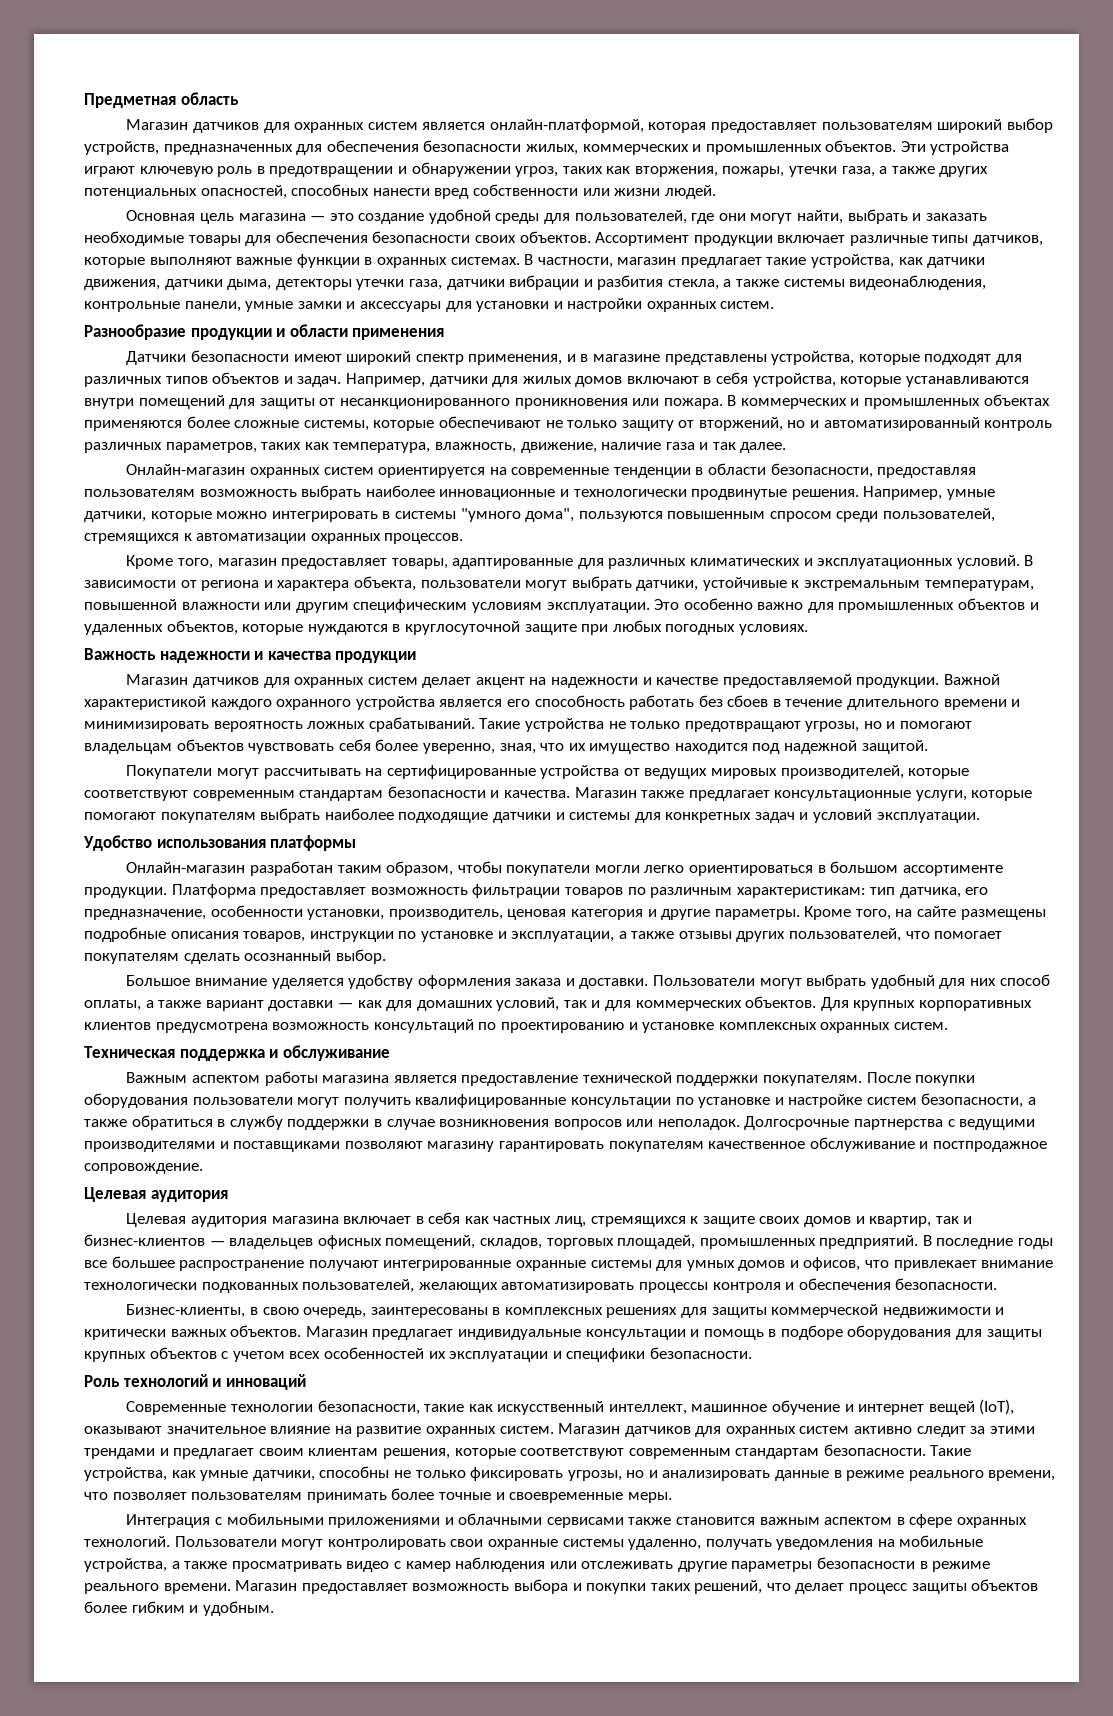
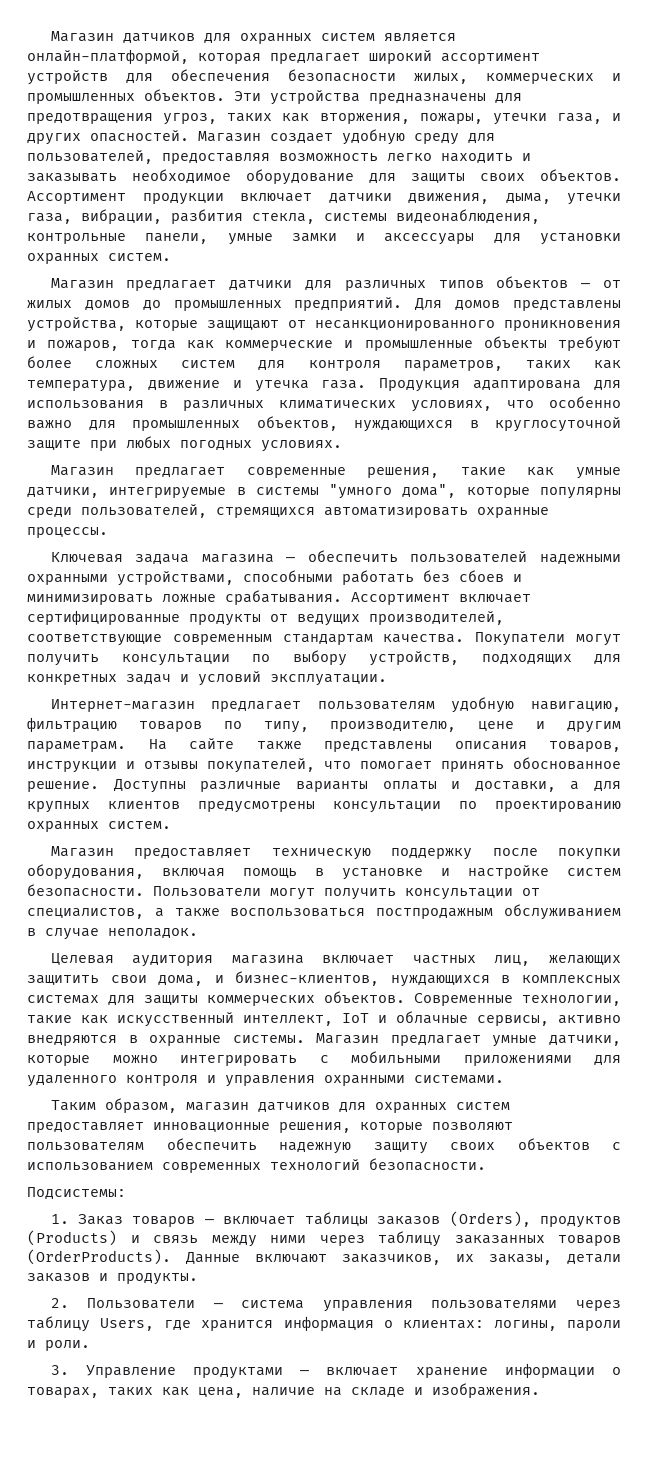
- Предметная область
- Магазин датчиков для охранных систем является онлайн-платформой, которая предоставляет пользователям широкий выбор устройств, предназначенных для обеспечения безопасности жилых, коммерческих и промышленных объектов.
+ Магазин датчиков для охранных систем является онлайн-платформой, которая предлагает широкий ассортимент устройств для обеспечения безопасности жилых, коммерческих и промышленных объектов.
- Эти устройства играют ключевую роль в предотвращении и обнаружении угроз, таких как вторжения, пожары, утечки газа, а также других потенциальных опасностей, способных нанести вред собственности или жизни людей.
- Основная цель магазина — это создание удобной среды для пользователей, где они могут найти, выбрать и заказать необходимые товары для обеспечения безопасности своих объектов.
+ Эти устройства предназначены для предотвращения угроз, таких как вторжения, пожары, утечки газа, и других опасностей. Магазин создает удобную среду для пользователей, предоставляя возможность легко находить и заказывать необходимое оборудование для защиты своих объектов.
- Ассортимент продукции включает различные типы датчиков, которые выполняют важные функции в охранных системах. В частности, магазин предлагает такие устройства, как датчики движения, датчики дыма, детекторы утечки газа, датчики вибрации и разбития стекла, а также системы видеонаблюдения, контрольные панели, умные замки и аксессуары для установки и настройки охранных систем.
- Разнообразие продукции и области применения
- Датчики безопасности имеют широкий спектр применения, и в магазине представлены устройства, которые подходят для различных типов объектов и задач. Например, датчики для жилых домов включают в себя устройства, которые устанавливаются внутри помещений для защиты от несанкционированного проникновения или пожара. В коммерческих и промышленных объектах применяются более сложные системы, которые обеспечивают не только защиту от вторжений, но и автоматизированный контроль различных параметров, таких как температура, влажность, движение, наличие газа и так далее.
- Онлайн-магазин охранных систем ориентируется на современные тенденции в области безопасности, предоставляя пользователям возможность выбрать наиболее инновационные и технологически продвинутые решения. Например, умные датчики, которые можно интегрировать в системы "умного дома", пользуются повышенным спросом среди пользователей, стремящихся к автоматизации охранных процессов.
- Кроме того, магазин предоставляет товары, адаптированные для различных климатических и эксплуатационных условий. В зависимости от региона и характера объекта, пользователи могут выбрать датчики, устойчивые к экстремальным температурам, повышенной влажности или другим специфическим условиям эксплуатации. Это особенно важно для промышленных объектов и удаленных объектов, которые нуждаются в круглосуточной защите при любых погодных условиях.
+ Ассортимент продукции включает датчики движения, дыма, утечки газа, вибрации, разбития стекла, системы видеонаблюдения, контрольные панели, умные замки и аксессуары для установки охранных систем.
+ Магазин предлагает датчики для различных типов объектов — от жилых домов до промышленных предприятий. Для домов представлены устройства, которые защищают от несанкционированного проникновения и пожаров, тогда как коммерческие и промышленные объекты требуют более сложных систем для контроля параметров, таких как температура, движение и утечка газа. Продукция адаптирована для использования в различных климатических условиях, что особенно важно для промышленных объектов, нуждающихся в круглосуточной защите при любых погодных условиях.
- Важность надежности и качества продукции
- Магазин датчиков для охранных систем делает акцент на надежности и качестве предоставляемой продукции. Важной характеристикой каждого охранного устройства является его способность работать без сбоев в течение длительного времени и минимизировать вероятность ложных срабатываний. Такие устройства не только предотвращают угрозы, но и помогают владельцам объектов чувствовать себя более уверенно, зная, что их имущество находится под надежной защитой.
- Покупатели могут рассчитывать на сертифицированные устройства от ведущих мировых производителей, которые соответствуют современным стандартам безопасности и качества. Магазин также предлагает консультационные услуги, которые помогают покупателям выбрать наиболее подходящие датчики и системы для конкретных задач и условий эксплуатации.
+ Магазин предлагает современные решения, такие как умные датчики, интегрируемые в системы "умного дома", которые популярны среди пользователей, стремящихся автоматизировать охранные процессы.
+ Ключевая задача магазина — обеспечить пользователей надежными охранными устройствами, способными работать без сбоев и минимизировать ложные срабатывания. Ассортимент включает сертифицированные продукты от ведущих производителей, соответствующие современным стандартам качества. Покупатели могут получить консультации по выбору устройств, подходящих для конкретных задач и условий эксплуатации.
- Удобство использования платформы
- Онлайн-магазин разработан таким образом, чтобы покупатели могли легко ориентироваться в большом ассортименте продукции. Платформа предоставляет возможность фильтрации товаров по различным характеристикам: тип датчика, его предназначение, особенности установки, производитель, ценовая категория и другие параметры. Кроме того, на сайте размещены подробные описания товаров, инструкции по установке и эксплуатации, а также отзывы других пользователей, что помогает покупателям сделать осознанный выбор.
- Большое внимание уделяется удобству оформления заказа и доставки. Пользователи могут выбрать удобный для них способ оплаты, а также вариант доставки — как для домашних условий, так и для коммерческих объектов. Для крупных корпоративных клиентов предусмотрена возможность консультаций по проектированию и установке комплексных охранных систем.
- Техническая поддержка и обслуживание
- Важным аспектом работы магазина является предоставление технической поддержки покупателям. После покупки оборудования пользователи могут получить квалифицированные консультации по установке и настройке систем безопасности, а также обратиться в службу поддержки в случае возникновения вопросов или неполадок. Долгосрочные партнерства с ведущими производителями и поставщиками позволяют магазину гарантировать покупателям качественное обслуживание и постпродажное сопровождение.
- Целевая аудитория
- Целевая аудитория магазина включает в себя как частных лиц, стремящихся к защите своих домов и квартир, так и бизнес-клиентов — владельцев офисных помещений, складов, торговых площадей, промышленных предприятий. В последние годы все большее распространение получают интегрированные охранные системы для умных домов и офисов, что привлекает внимание технологически подкованных пользователей, желающих автоматизировать процессы контроля и обеспечения безопасности.
- Бизнес-клиенты, в свою очередь, заинтересованы в комплексных решениях для защиты коммерческой недвижимости и критически важных объектов. Магазин предлагает индивидуальные консультации и помощь в подборе оборудования для защиты крупных объектов с учетом всех особенностей их эксплуатации и специфики безопасности.
- Роль технологий и инноваций
- Современные технологии безопасности, такие как искусственный интеллект, машинное обучение и интернет вещей (IoT), оказывают значительное влияние на развитие охранных систем. Магазин датчиков для охранных систем активно следит за этими трендами и предлагает своим клиентам решения, которые соответствуют современным стандартам безопасности. Такие устройства, как умные датчики, способны не только фиксировать угрозы, но и анализировать данные в режиме реального времени, что позволяет пользователям принимать более точные и своевременные меры.
- Интеграция с мобильными приложениями и облачными сервисами также становится важным аспектом в сфере охранных технологий. Пользователи могут контролировать свои охранные системы удаленно, получать уведомления на мобильные устройства, а также просматривать видео с камер наблюдения или отслеживать другие параметры безопасности в режиме реального времени. Магазин предоставляет возможность выбора и покупки таких решений, что делает процесс защиты объектов более гибким и удобным.
+ Интернет-магазин предлагает пользователям удобную навигацию, фильтрацию товаров по типу, производителю, цене и другим параметрам. На сайте также представлены описания товаров, инструкции и отзывы покупателей, что помогает принять обоснованное решение. Доступны различные варианты оплаты и доставки, а для крупных клиентов предусмотрены консультации по проектированию охранных систем.
+ Магазин предоставляет техническую поддержку после покупки оборудования, включая помощь в установке и настройке систем безопасности. Пользователи могут получить консультации от специалистов, а также воспользоваться постпродажным обслуживанием в случае неполадок.
+ Целевая аудитория магазина включает частных лиц, желающих защитить свои дома, и бизнес-клиентов, нуждающихся в комплексных системах для защиты коммерческих объектов. Современные технологии, такие как искусственный интеллект, IoT и облачные сервисы, активно внедряются в охранные системы. Магазин предлагает умные датчики, которые можно интегрировать с мобильными приложениями для удаленного контроля и управления охранными системами.
+ Таким образом, магазин датчиков для охранных систем предоставляет инновационные решения, которые позволяют пользователям обеспечить надежную защиту своих объектов с использованием современных технологий безопасности.
+ Подсистемы:
+ 1. Заказ товаров — включает таблицы заказов (Orders), продуктов (Products) и связь между ними через таблицу заказанных товаров (OrderProducts). Данные включают заказчиков, их заказы, детали заказов и продукты.
+ 2. Пользователи — система управления пользователями через таблицу Users, где хранится информация о клиентах: логины, пароли и роли.
+ 3. Управление продуктами — включает хранение информации о товарах, таких как цена, наличие на складе и изображения.

